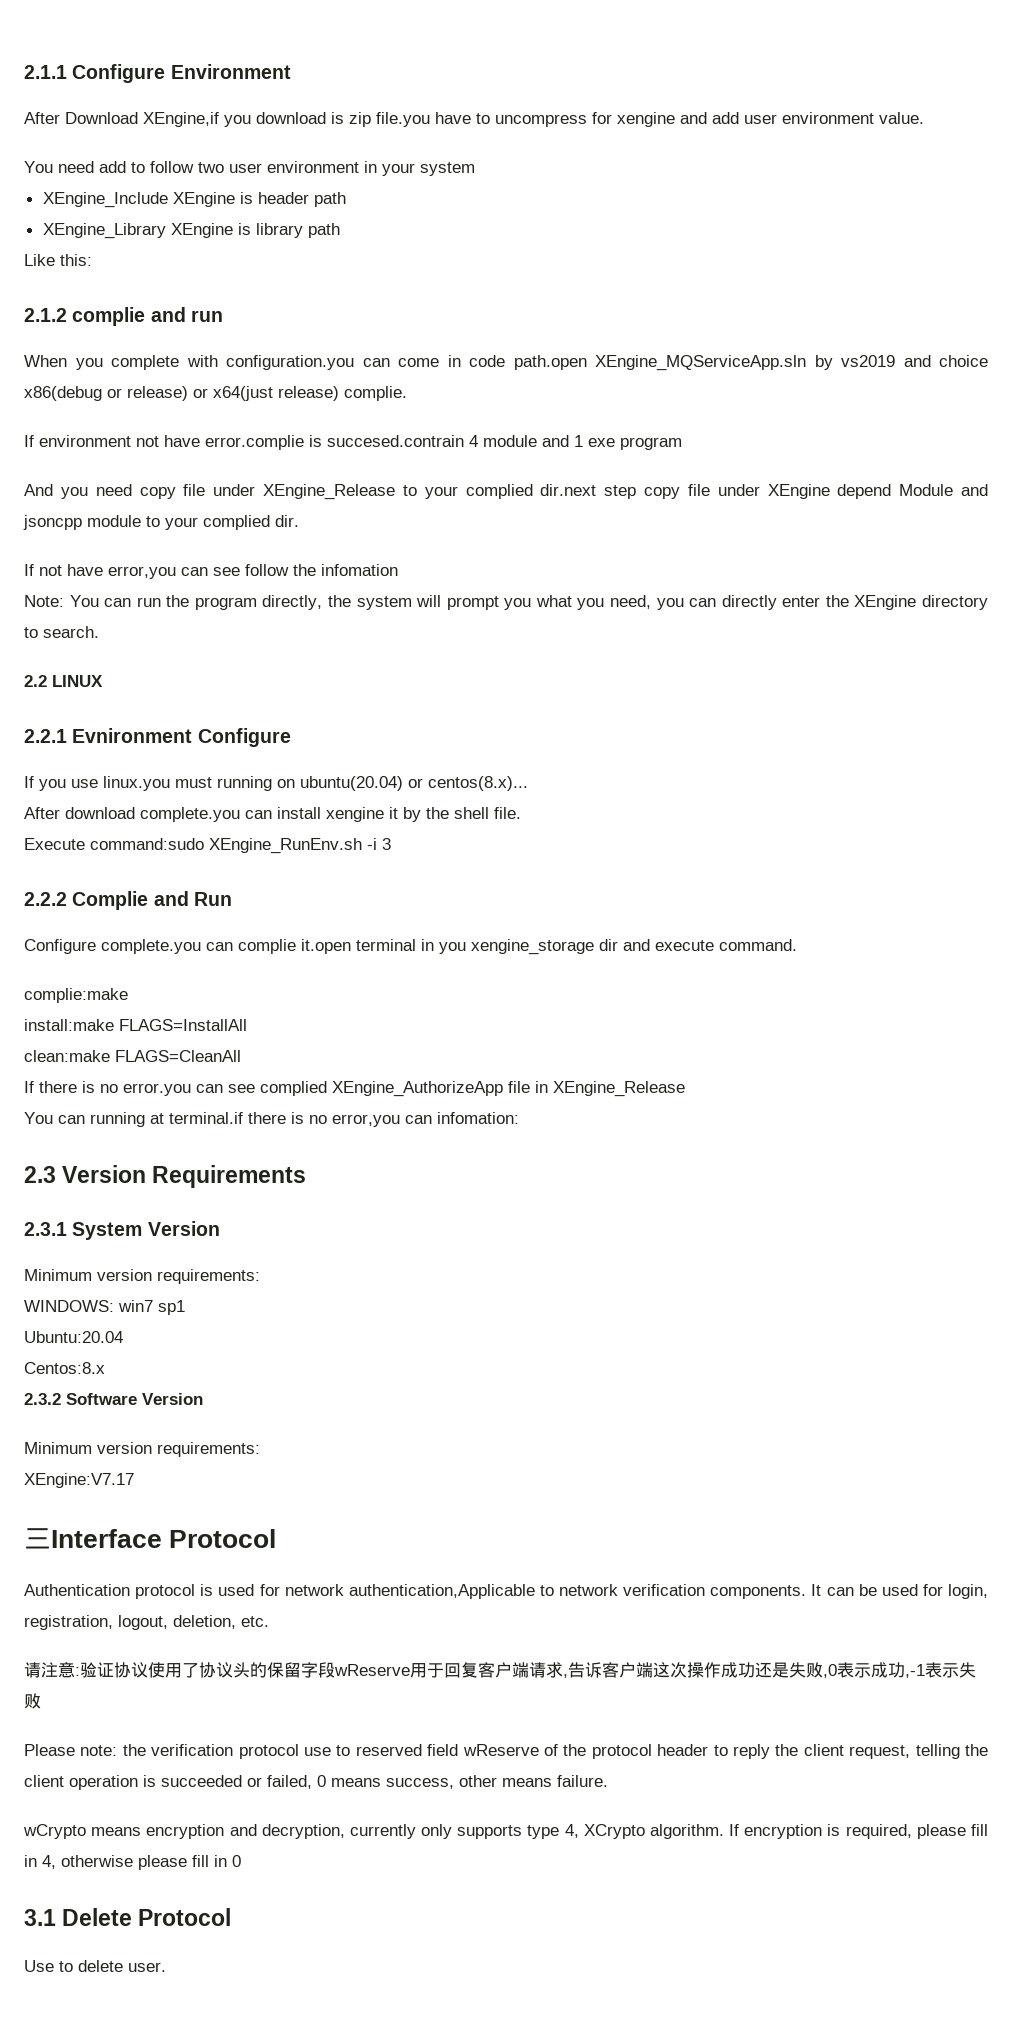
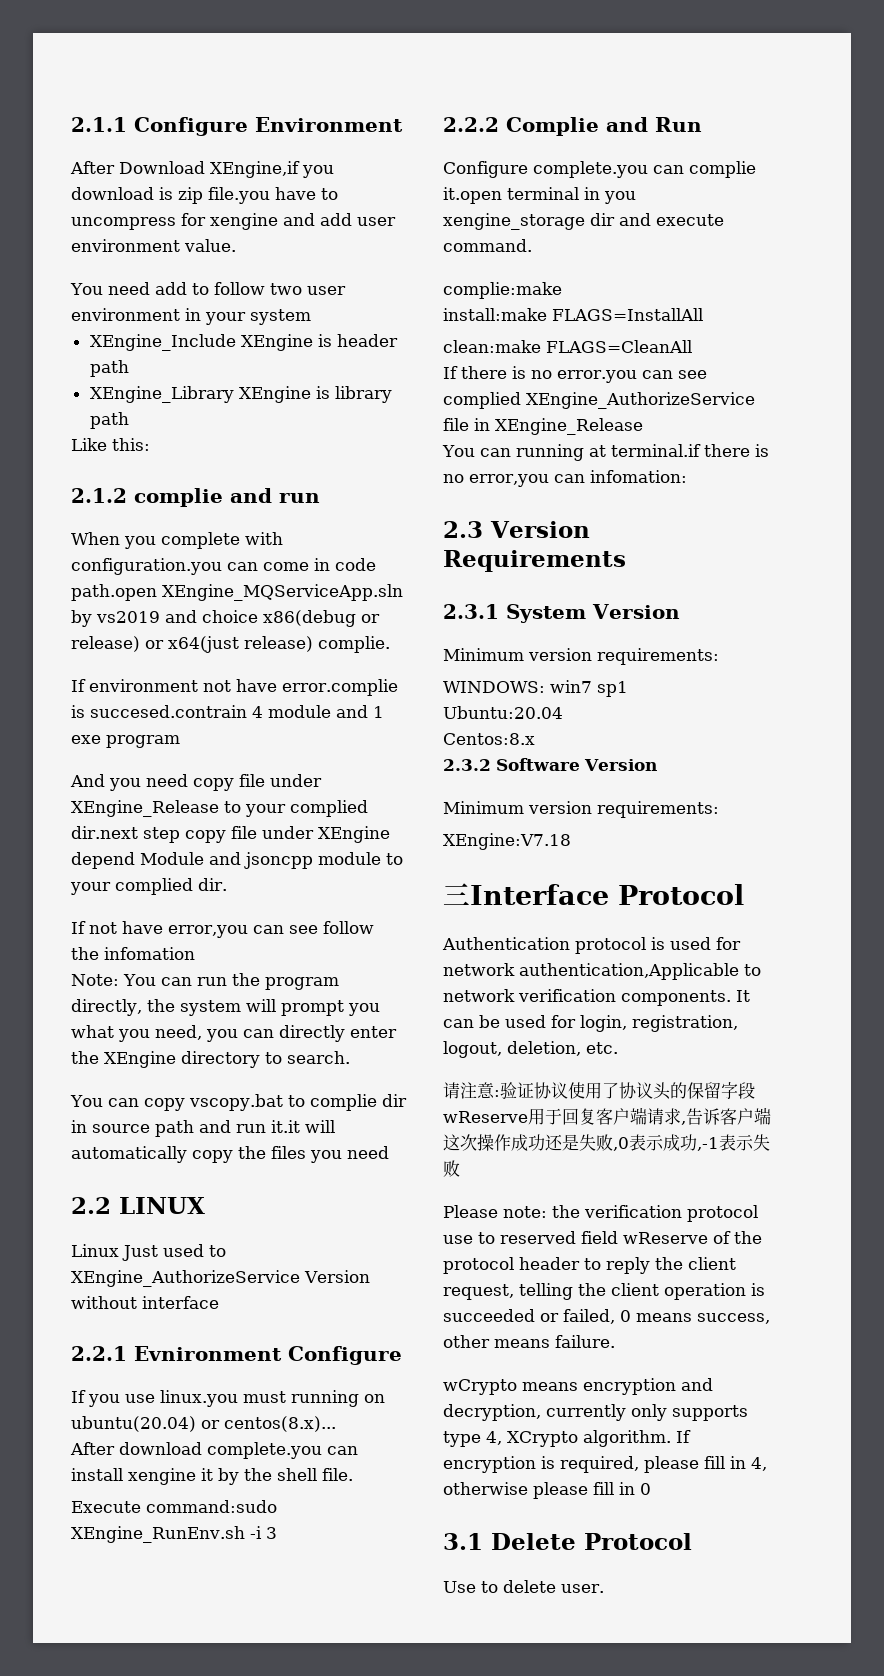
+ You can copy vscopy.bat to complie dir in source path and run it.it will automatically copy the files you need
  2.2 LINUX
+ Linux Just used to XEngine_AuthorizeService Version without interface
- If there is no error.you can see complied XEngine_AuthorizeApp file in XEngine_Release
+ If there is no error.you can see complied XEngine_AuthorizeService file in XEngine_Release
- XEngine:V7.17
+ XEngine:V7.18

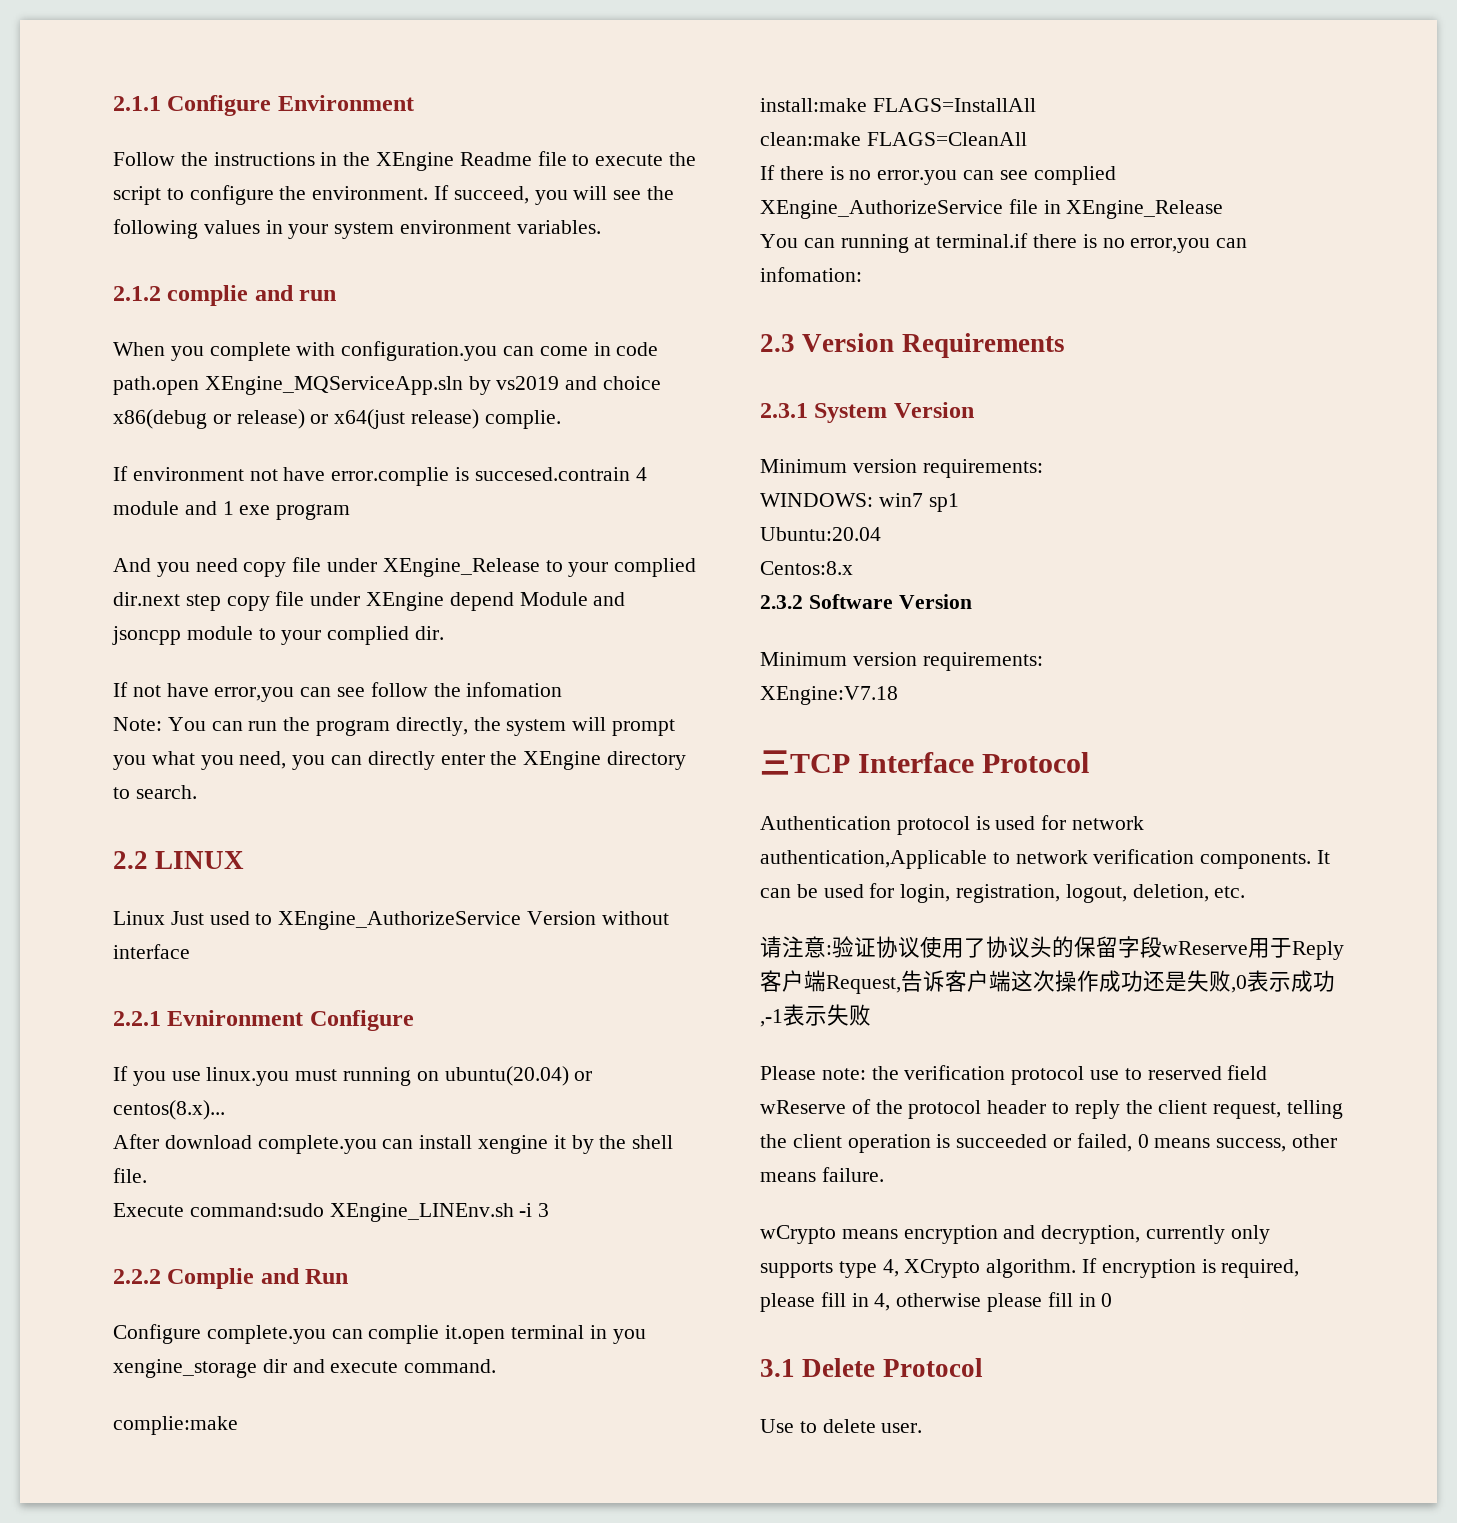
- After Download XEngine,if you download is zip file.you have to uncompress for xengine and add user environment value.
- You need add to follow two user environment in your system
- XEngine_Include XEngine is header path
- XEngine_Library XEngine is library path
- Like this:
+ Follow the instructions in the XEngine Readme file to execute the script to configure the environment. If succeed, you will see the following values in your system environment variables.
- You can copy vscopy.bat to complie dir in source path and run it.it will automatically copy the files you need
- Execute command:sudo XEngine_RunEnv.sh -i 3
+ Execute command:sudo XEngine_LINEnv.sh -i 3
- 三Interface Protocol
+ 三TCP Interface Protocol
- 请注意:验证协议使用了协议头的保留字段wReserve用于回复客户端请求,告诉客户端这次操作成功还是失败,0表示成功,-1表示失败
+ 请注意:验证协议使用了协议头的保留字段wReserve用于Reply客户端Request,告诉客户端这次操作成功还是失败,0表示成功,-1表示失败

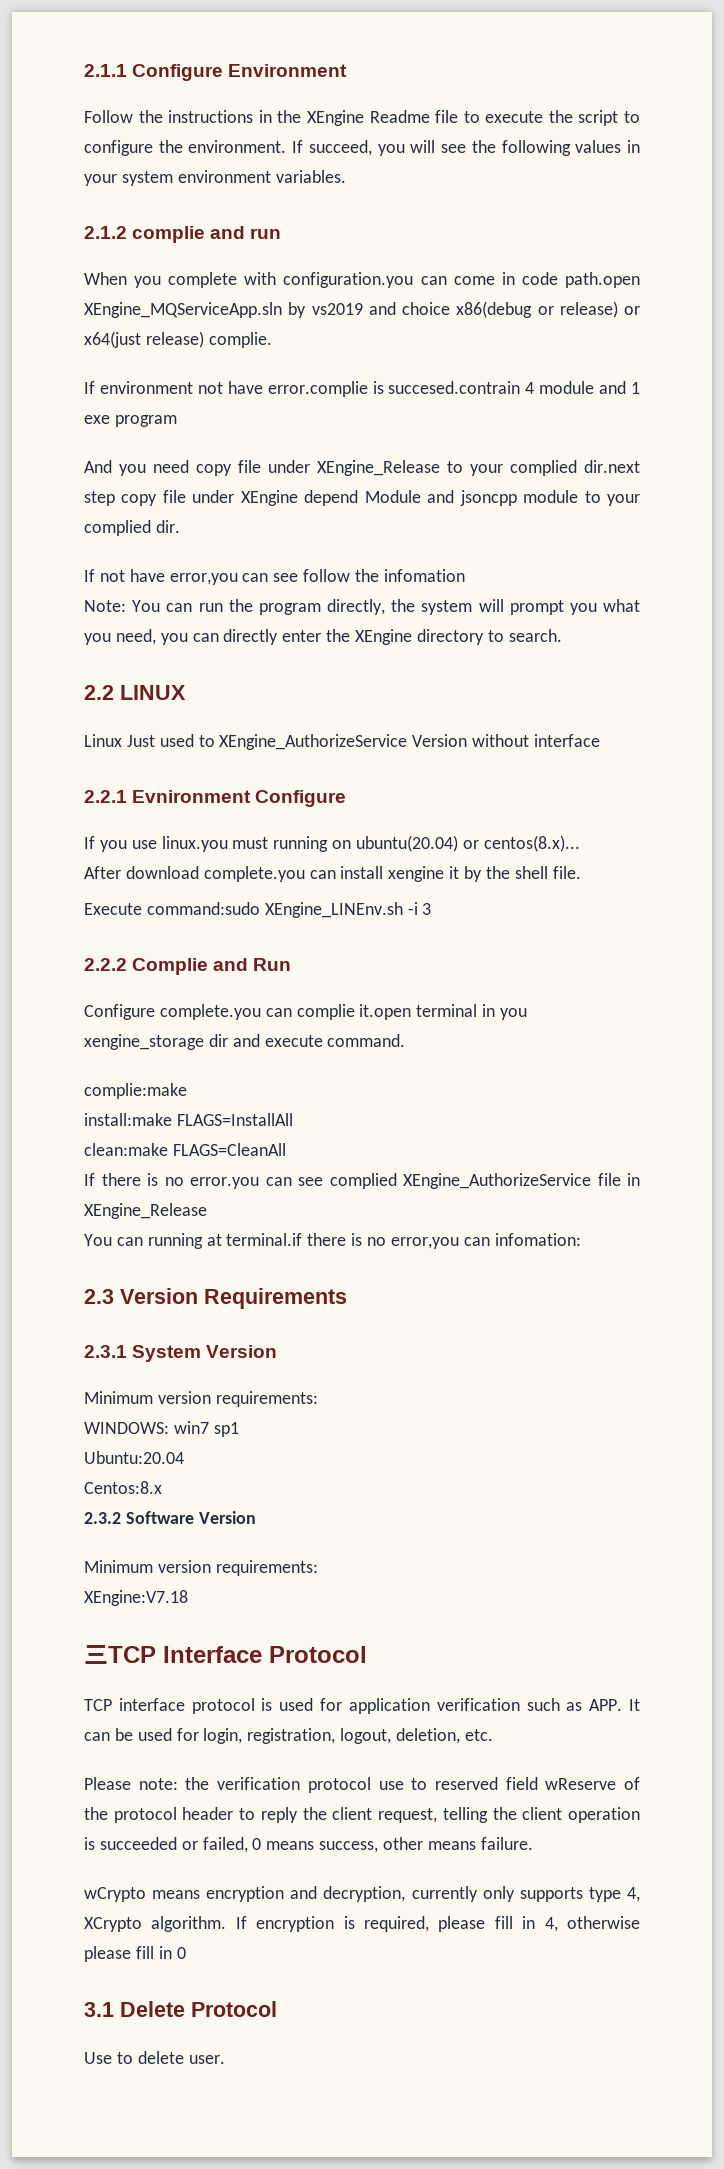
- Authentication protocol is used for network authentication,Applicable to network verification components. It can be used for login, registration, logout, deletion, etc.
+ TCP interface protocol is used for application verification such as APP. It can be used for login, registration, logout, deletion, etc.
- 请注意:验证协议使用了协议头的保留字段wReserve用于Reply客户端Request,告诉客户端这次操作成功还是失败,0表示成功,-1表示失败

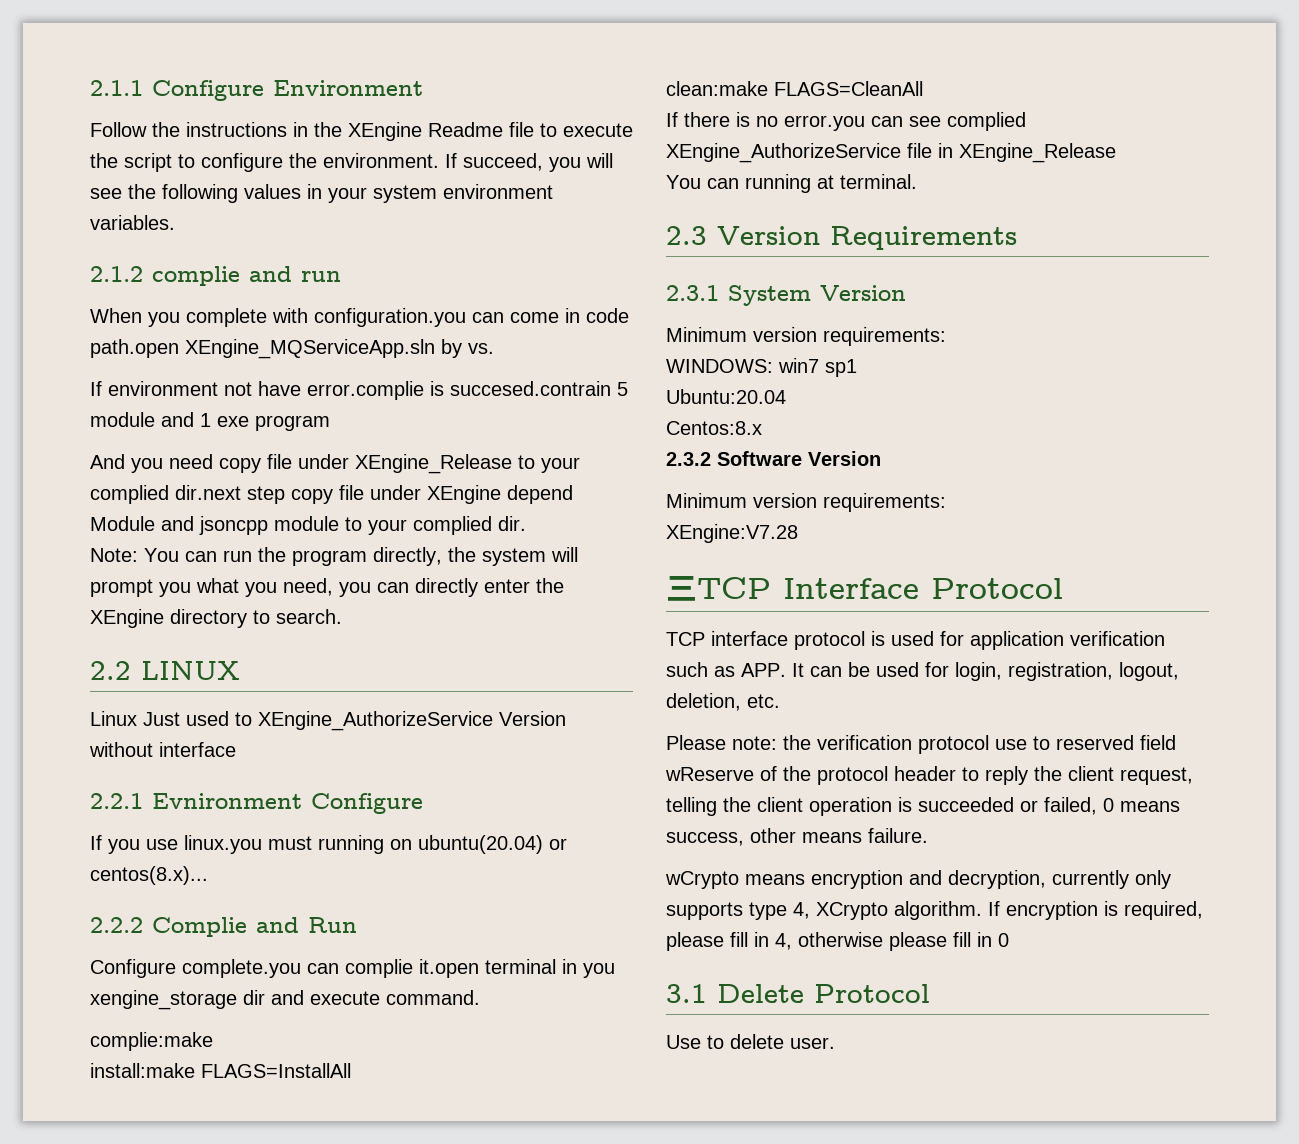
- When you complete with configuration.you can come in code path.open XEngine_MQServiceApp.sln by vs2019 and choice x86(debug or release) or x64(just release) complie.
+ When you complete with configuration.you can come in code path.open XEngine_MQServiceApp.sln by vs.
- If environment not have error.complie is succesed.contrain 4 module and 1 exe program
+ If environment not have error.complie is succesed.contrain 5 module and 1 exe program
- If not have error,you can see follow the infomation
- After download complete.you can install xengine it by the shell file.
- Execute command:sudo XEngine_LINEnv.sh -i 3
- You can running at terminal.if there is no error,you can infomation:
+ You can running at terminal.
- XEngine:V7.18
+ XEngine:V7.28

